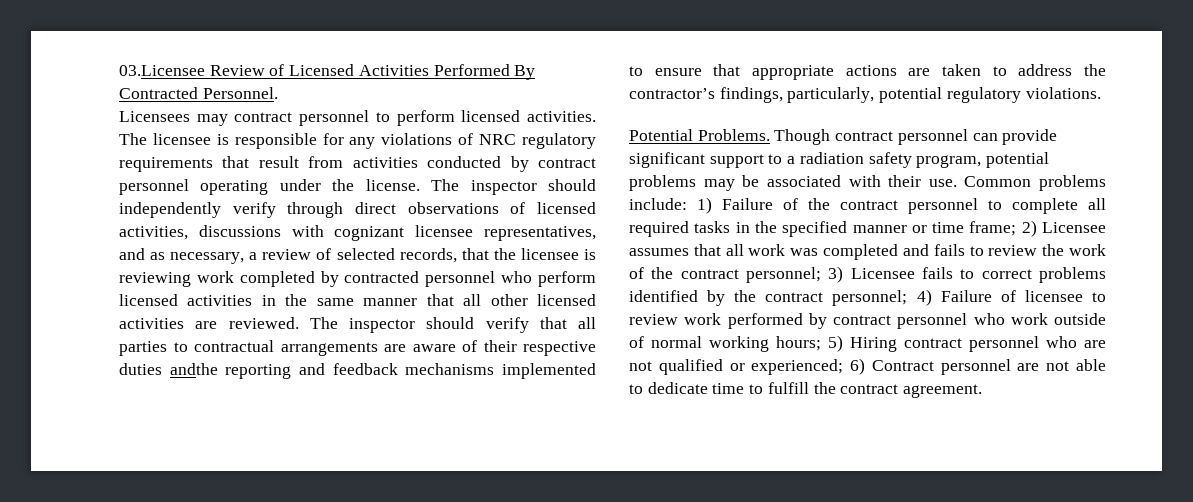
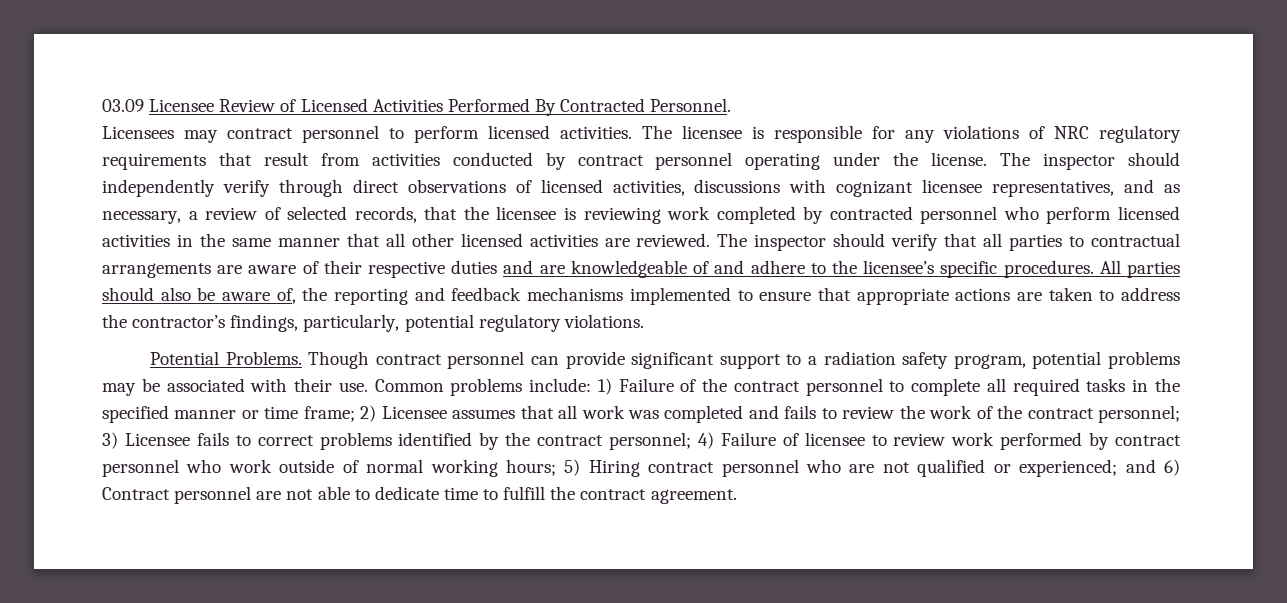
- 03.Licensee Review of Licensed Activities Performed By Contracted Personnel.
+ 03.09 Licensee Review of Licensed Activities Performed By Contracted Personnel.
- The inspector should verify that all parties to contractual arrangements are aware of their respective duties andthe reporting and feedback mechanisms implemented to ensure that appropriate actions are taken to address the contractor’s findings, particularly, potential regulatory violations.
+ The inspector should verify that all parties to contractual arrangements are aware of their respective duties and are knowledgeable of and adhere to the licensee’s specific procedures. All parties should also be aware of, the reporting and feedback mechanisms implemented to ensure that appropriate actions are taken to address the contractor’s findings, particularly, potential regulatory violations.
- 6) Contract personnel are not able to dedicate time to fulfill the contract agreement.
+ and 6) Contract personnel are not able to dedicate time to fulfill the contract agreement.

